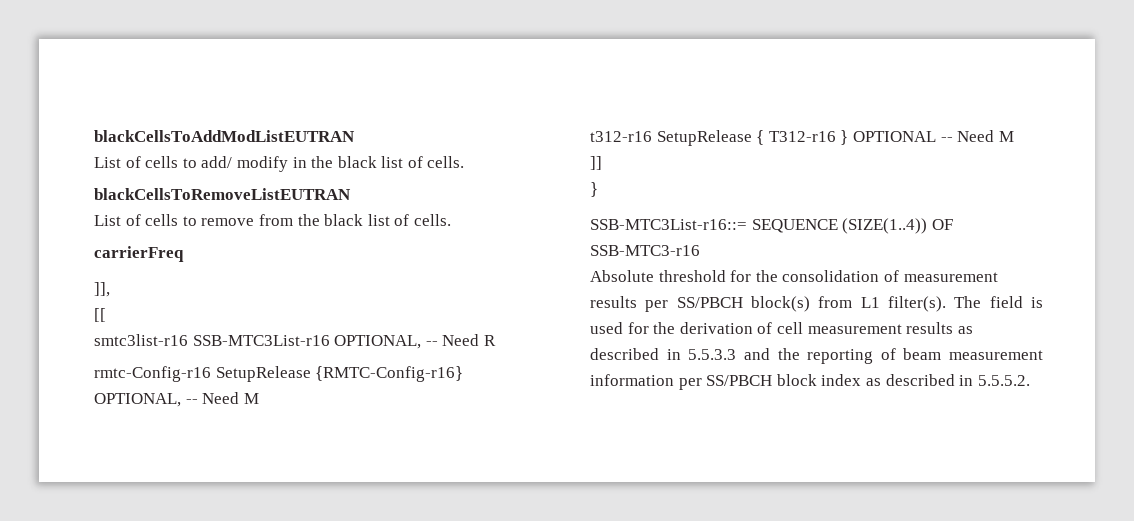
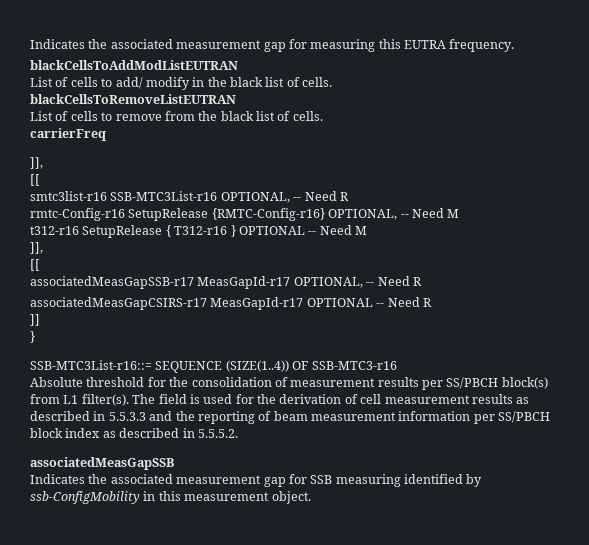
+ Indicates the associated measurement gap for measuring this EUTRA frequency.
  t312-r16 SetupRelease { T312-r16 } OPTIONAL -- Need M
+ ]],
+ [[
+ associatedMeasGapSSB-r17 MeasGapId-r17 OPTIONAL, -- Need R
+ associatedMeasGapCSIRS-r17 MeasGapId-r17 OPTIONAL -- Need R
+ associatedMeasGapSSB
+ Indicates the associated measurement gap for SSB measuring identified by ssb-ConfigMobility in this measurement object.

